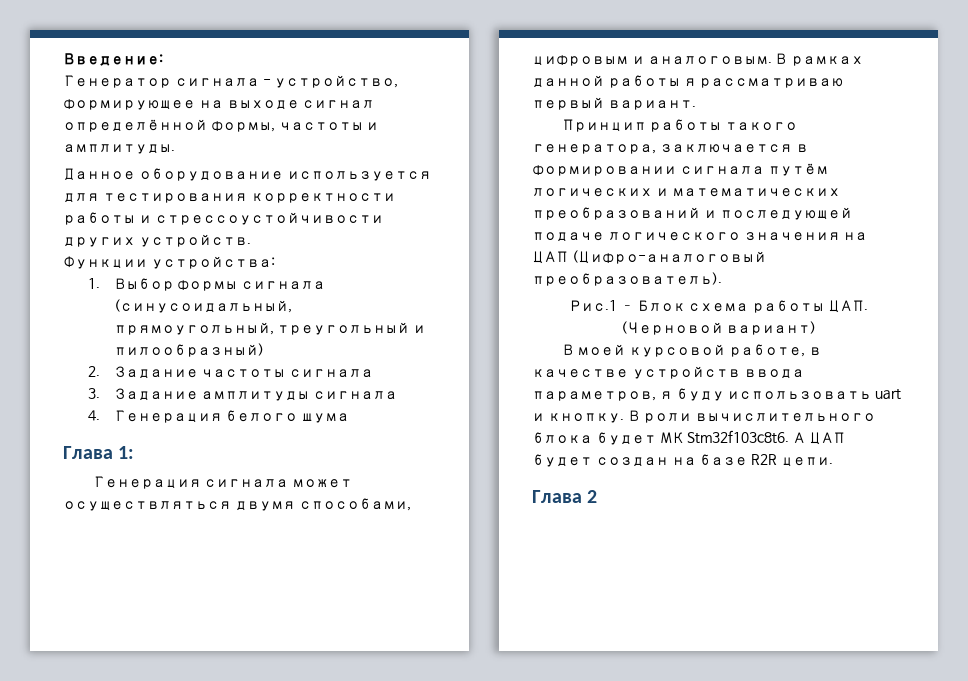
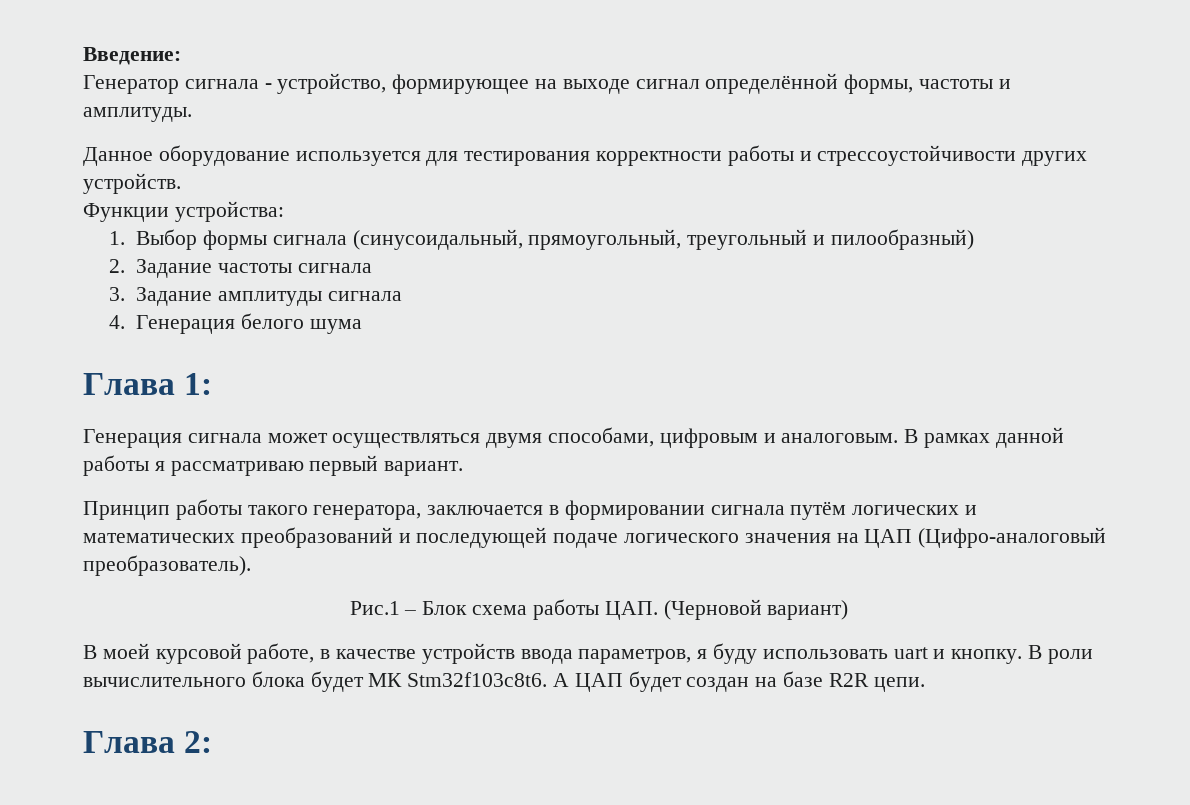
- Глава 2
+ Глава 2:

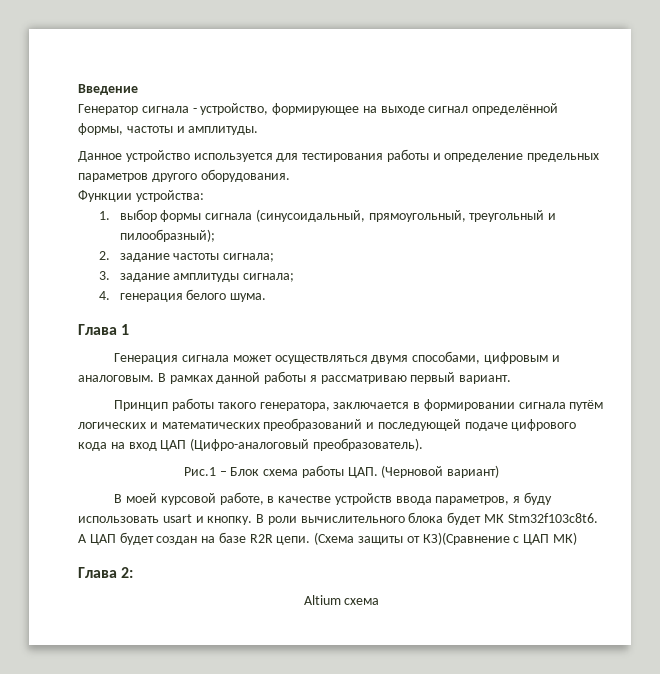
- Введение:
+ Введение
- Данное оборудование используется для тестирования корректности работы и стрессоустойчивости других устройств.
+ Данное устройство используется для тестирования работы и определение предельных параметров другого оборудования.
- 1. Выбор формы сигнала (синусоидальный, прямоугольный, треугольный и пилообразный)
+ 1. выбор формы сигнала (синусоидальный, прямоугольный, треугольный и пилообразный);
- 2. Задание частоты сигнала
- 3. Задание амплитуды сигнала
- 4. Генерация белого шума
- Глава 1:
+ 2. задание частоты сигнала;
+ 3. задание амплитуды сигнала;
+ 4. генерация белого шума.
+ Глава 1
- Принцип работы такого генератора, заключается в формировании сигнала путём логических и математических преобразований и последующей подаче логического значения на ЦАП (Цифро-аналоговый преобразователь).
+ Принцип работы такого генератора, заключается в формировании сигнала путём логических и математических преобразований и последующей подаче цифрового кода на вход ЦАП (Цифро-аналоговый преобразователь).
- В моей курсовой работе, в качестве устройств ввода параметров, я буду использовать uart и кнопку.
+ В моей курсовой работе, в качестве устройств ввода параметров, я буду использовать usart и кнопку.
+ (Схема защиты от КЗ)(Сравнение с ЦАП МК)
+ Altium схема

